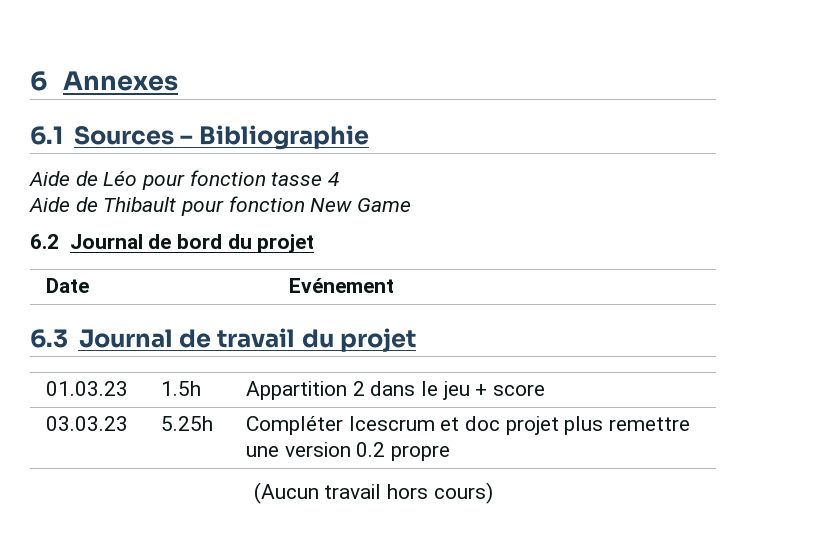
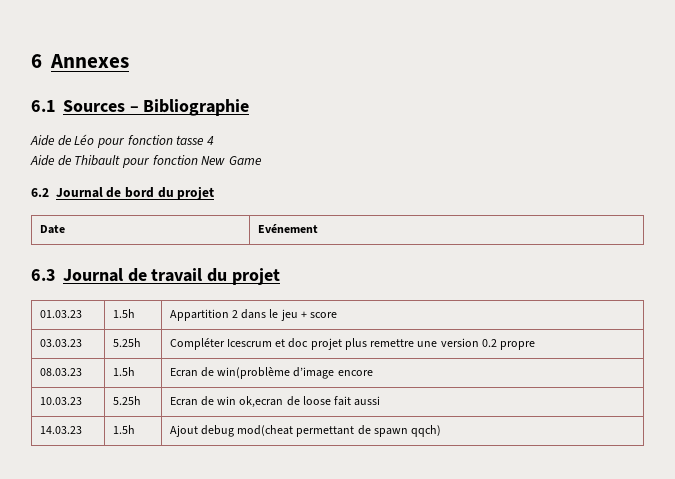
- (Aucun travail hors cours)
+ 08.03.23 | 1.5h | Ecran de win(problème d’image encore
+ 10.03.23 | 5.25h | Ecran de win ok,ecran de loose fait aussi
+ 14.03.23 | 1.5h | Ajout debug mod(cheat permettant de spawn qqch)

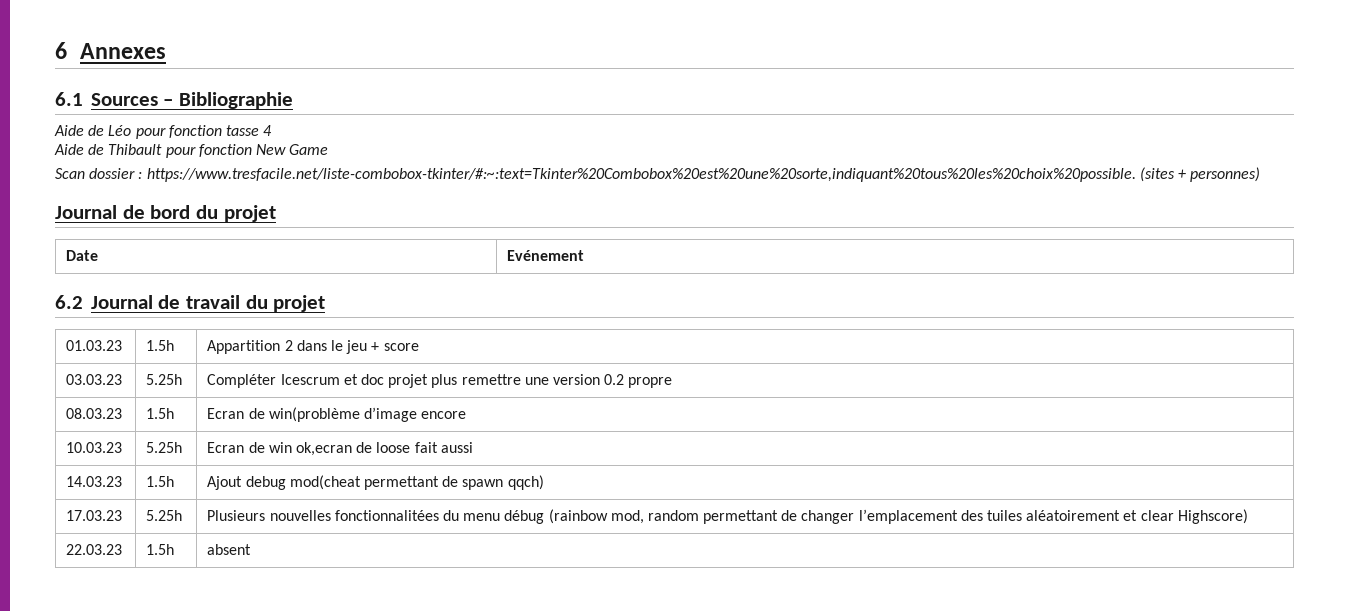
- 6.2 Journal de bord du projet
+ Scan dossier : https://www.tresfacile.net/liste-combobox-tkinter/#:~:text=Tkinter%20Combobox%20est%20une%20sorte,indiquant%20tous%20les%20choix%20possible. (sites + personnes)
+ Journal de bord du projet
- 6.3 Journal de travail du projet
+ 6.2 Journal de travail du projet
+ 17.03.23 | 5.25h | Plusieurs nouvelles fonctionnalitées du menu débug (rainbow mod, random permettant de changer l’emplacement des tuiles aléatoirement et clear Highscore)
+ 22.03.23 | 1.5h | absent

